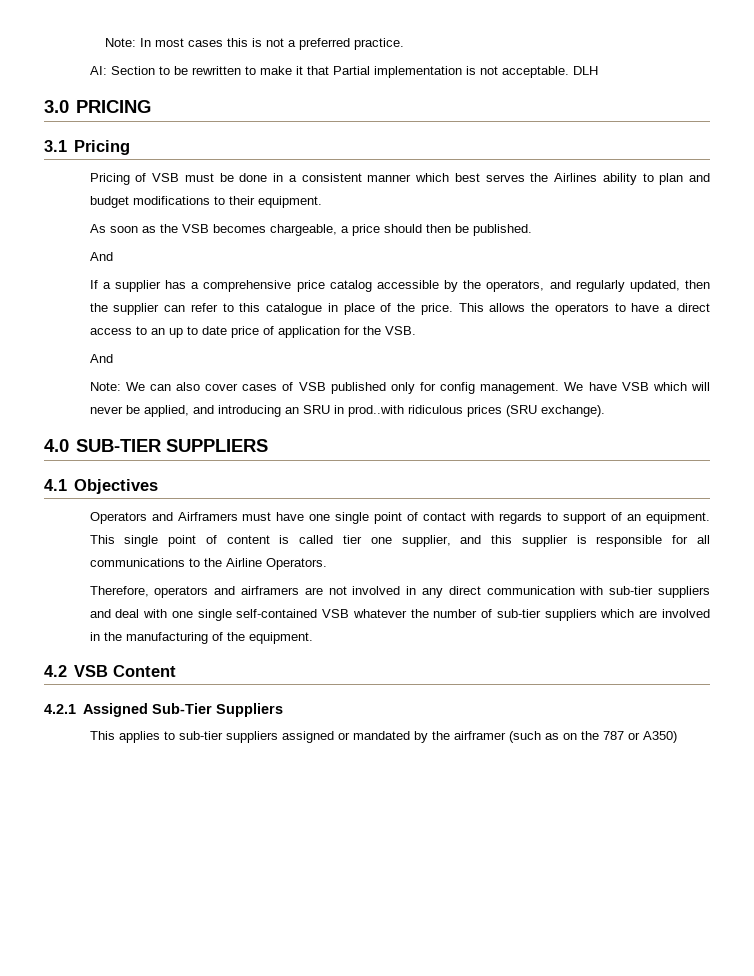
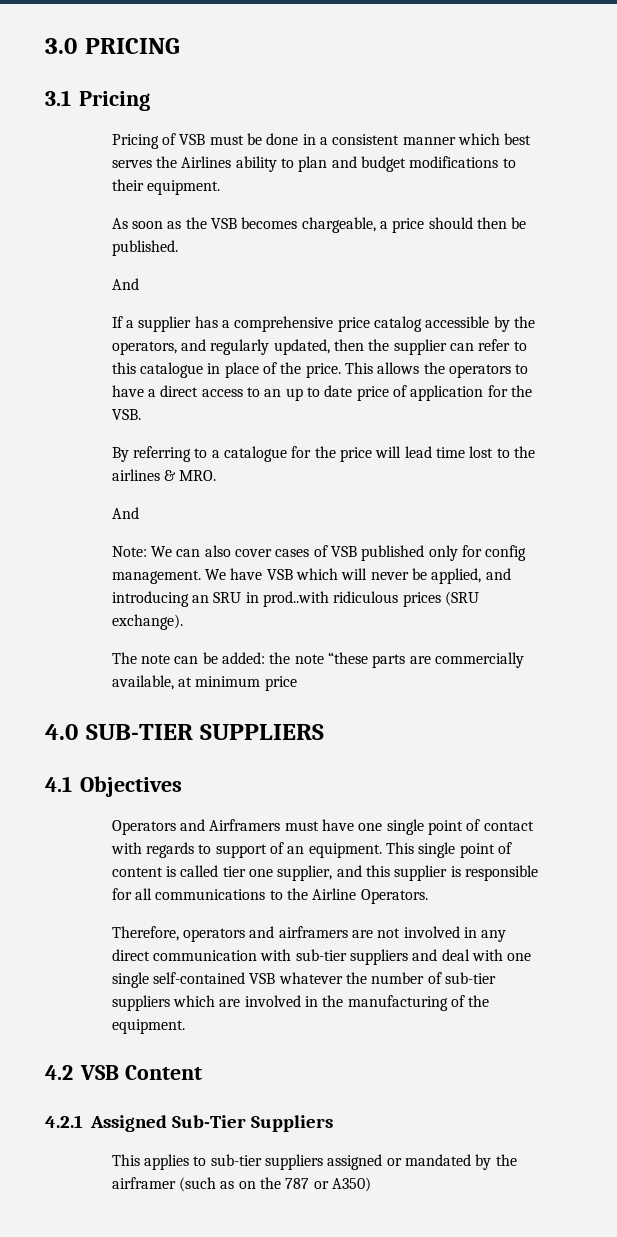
- Note: In most cases this is not a preferred practice.
- AI: Section to be rewritten to make it that Partial implementation is not acceptable. DLH
+ By referring to a catalogue for the price will lead time lost to the airlines & MRO.
+ The note can be added: the note “these parts are commercially available, at minimum price

